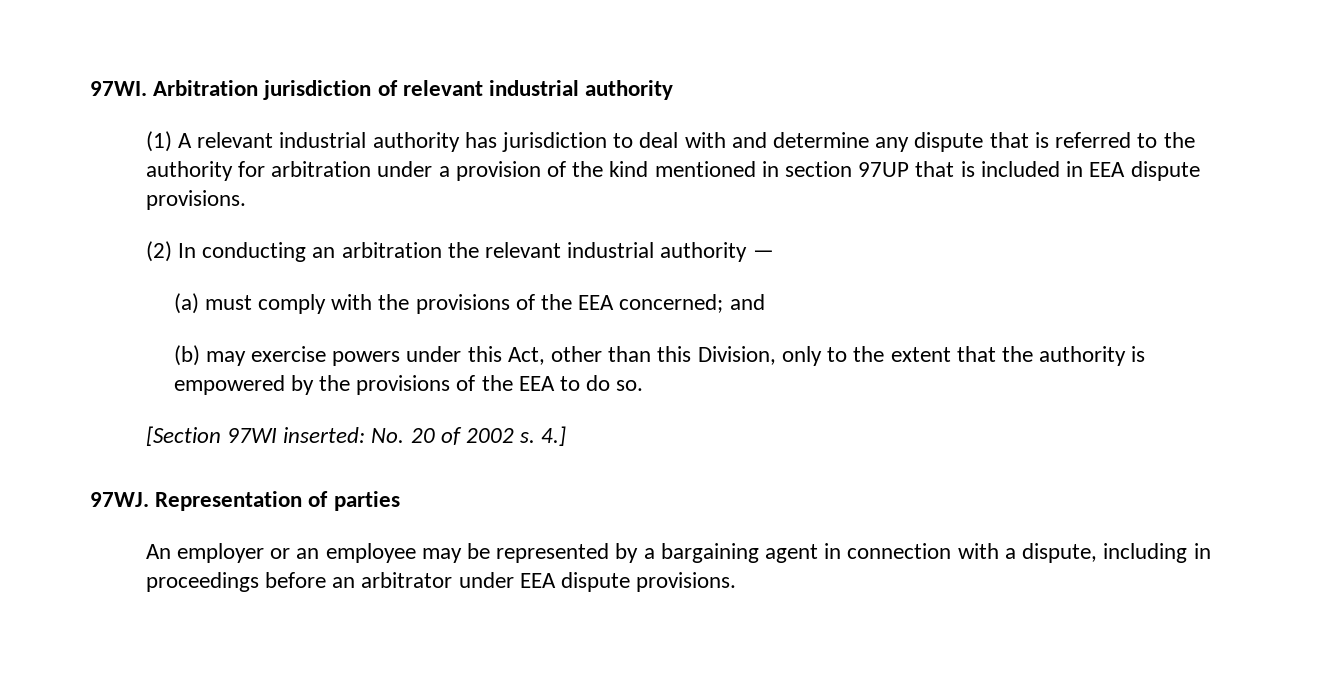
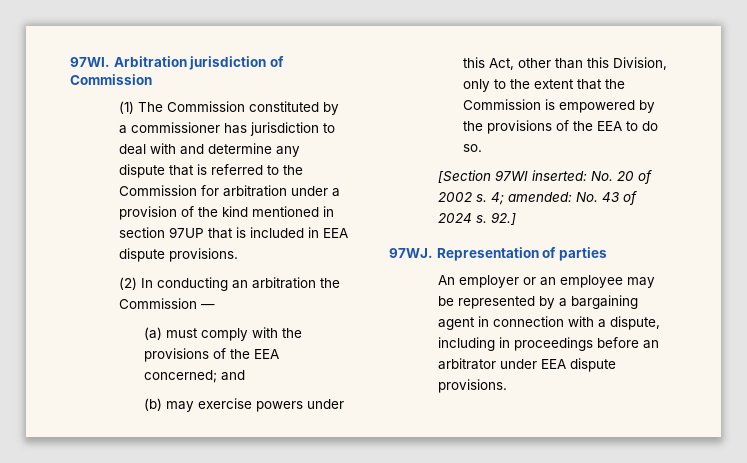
- Arbitration jurisdiction of relevant industrial authority
- (1) A relevant industrial authority has jurisdiction to deal with and determine any dispute that is referred to the authority for arbitration under a provision of the kind mentioned in section 97UP that is included in EEA dispute provisions.
+ Arbitration jurisdiction of Commission
+ (1) The Commission constituted by a commissioner has jurisdiction to deal with and determine any dispute that is referred to the Commission for arbitration under a provision of the kind mentioned in section 97UP that is included in EEA dispute provisions.
- (2) In conducting an arbitration the relevant industrial authority —
+ (2) In conducting an arbitration the Commission —
- (b) may exercise powers under this Act, other than this Division, only to the extent that the authority is empowered by the provisions of the EEA to do so.
+ (b) may exercise powers under this Act, other than this Division, only to the extent that the Commission is empowered by the provisions of the EEA to do so.
- 4.]
+ 4; amended: No. 43 of 2024 s. 92.]

